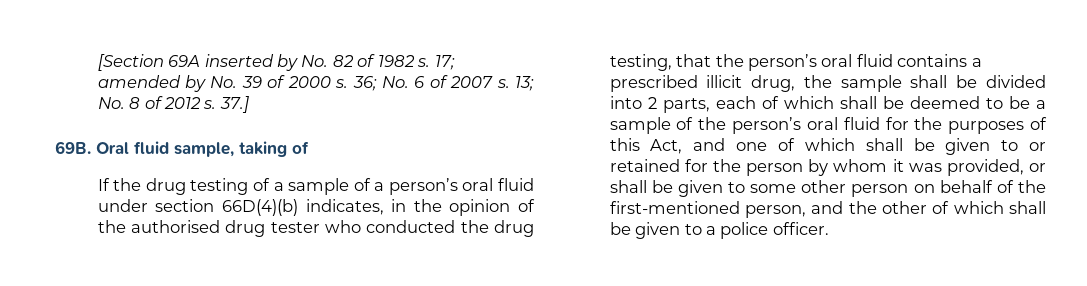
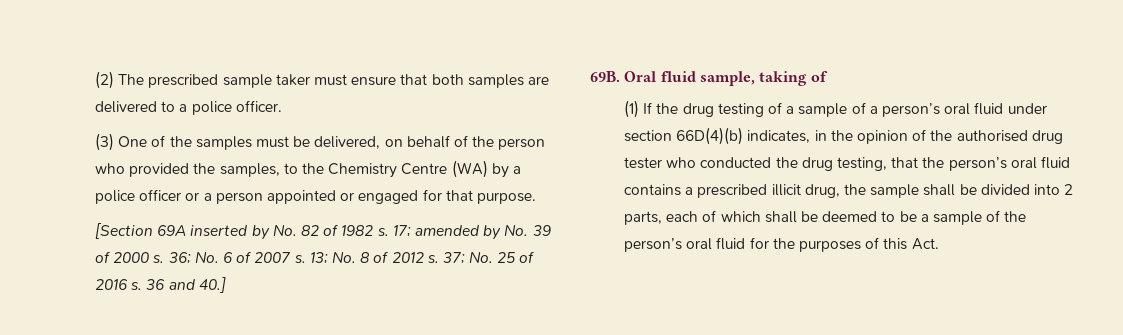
+ (2) The prescribed sample taker must ensure that both samples are delivered to a police officer.
+ (3) One of the samples must be delivered, on behalf of the person who provided the samples, to the Chemistry Centre (WA) by a police officer or a person appointed or engaged for that purpose.
- 37.]
+ 37; No. 25 of 2016 s. 36 and 40.]
- If the drug testing of a sample of a person’s oral fluid under section 66D(4)(b) indicates, in the opinion of the authorised drug tester who conducted the drug testing, that the person’s oral fluid contains a prescribed illicit drug, the sample shall be divided into 2 parts, each of which shall be deemed to be a sample of the person’s oral fluid for the purposes of this Act, and one of which shall be given to or retained for the person by whom it was provided, or shall be given to some other person on behalf of the first-mentioned person, and the other of which shall be given to a police officer.
+ (1) If the drug testing of a sample of a person’s oral fluid under section 66D(4)(b) indicates, in the opinion of the authorised drug tester who conducted the drug testing, that the person’s oral fluid contains a prescribed illicit drug, the sample shall be divided into 2 parts, each of which shall be deemed to be a sample of the person’s oral fluid for the purposes of this Act.

